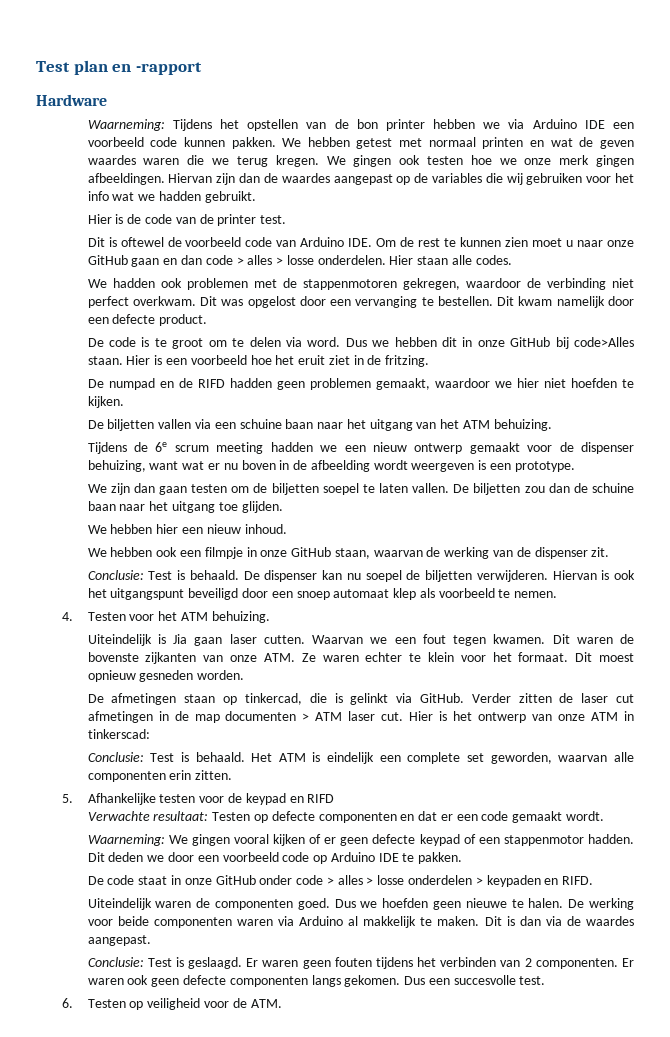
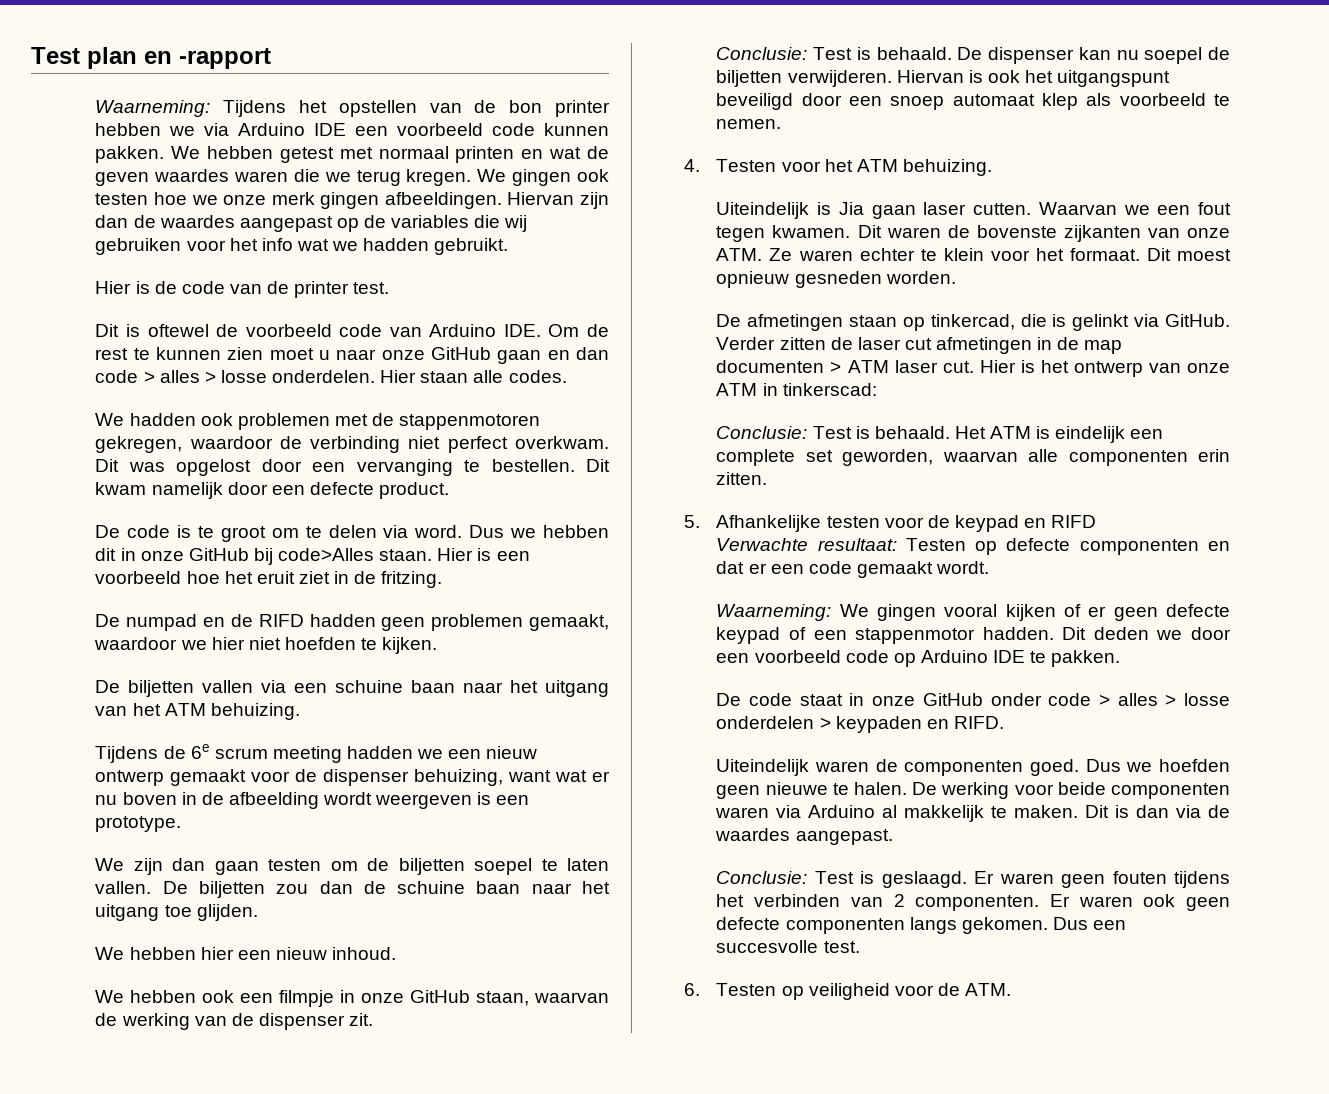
- Hardware

